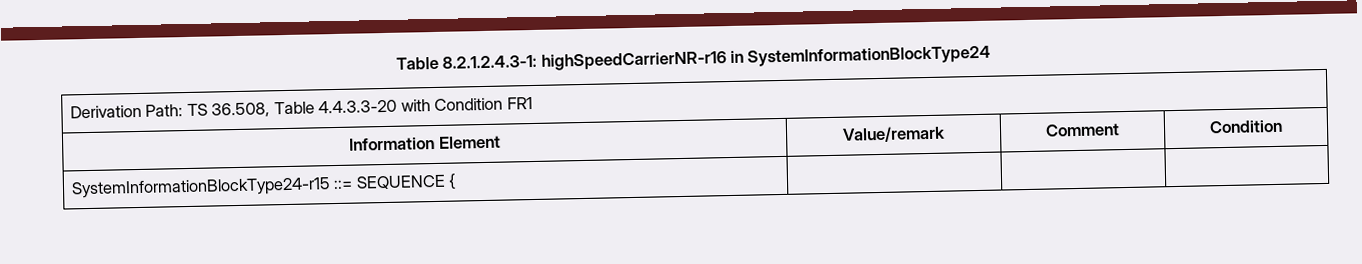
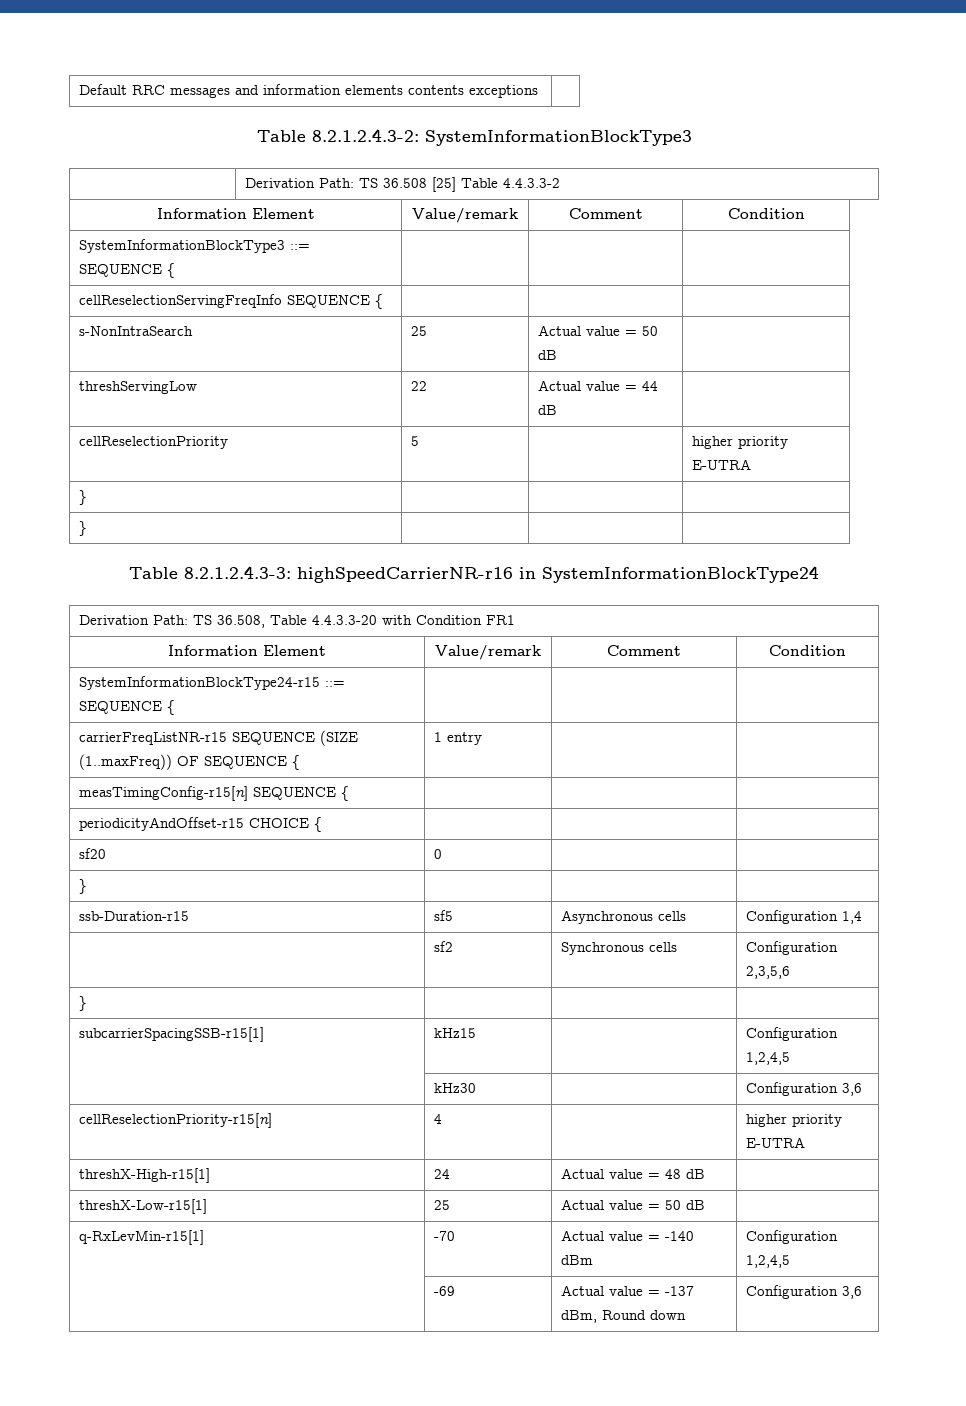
- Table 8.2.1.2.4.3-1: highSpeedCarrierNR-r16 in SystemInformationBlockType24
+ Default RRC messages and information elements contents exceptions |
+ Table 8.2.1.2.4.3-2: SystemInformationBlockType3
+ | Derivation Path: TS 36.508 [25] Table 4.4.3.3-2
+ Information Element | Value/remark | Comment | Condition
+ SystemInformationBlockType3 ::= SEQUENCE { | | |
+ cellReselectionServingFreqInfo SEQUENCE { | | |
+ s-NonIntraSearch | 25 | Actual value = 50 dB |
+ threshServingLow | 22 | Actual value = 44 dB |
+ cellReselectionPriority | 5 | | higher priority E-UTRA
+ } | | |
+ } | | |
+ Table 8.2.1.2.4.3-3: highSpeedCarrierNR-r16 in SystemInformationBlockType24
+ carrierFreqListNR-r15 SEQUENCE (SIZE (1..maxFreq)) OF SEQUENCE { | 1 entry | |
+ measTimingConfig-r15[n] SEQUENCE { | | |
+ periodicityAndOffset-r15 CHOICE { | | |
+ sf20 | 0 | |
+ } | | |
+ ssb-Duration-r15 | sf5 | Asynchronous cells | Configuration 1,4
+ | sf2 | Synchronous cells | Configuration 2,3,5,6
+ } | | |
+ subcarrierSpacingSSB-r15[1] | kHz15 | | Configuration 1,2,4,5
+ | kHz30 | | Configuration 3,6
+ cellReselectionPriority-r15[n] | 4 | | higher priority E-UTRA
+ threshX-High-r15[1] | 24 | Actual value = 48 dB |
+ threshX-Low-r15[1] | 25 | Actual value = 50 dB |
+ q-RxLevMin-r15[1] | -70 | Actual value = -140 dBm | Configuration 1,2,4,5
+ | -69 | Actual value = -137 dBm, Round down | Configuration 3,6

